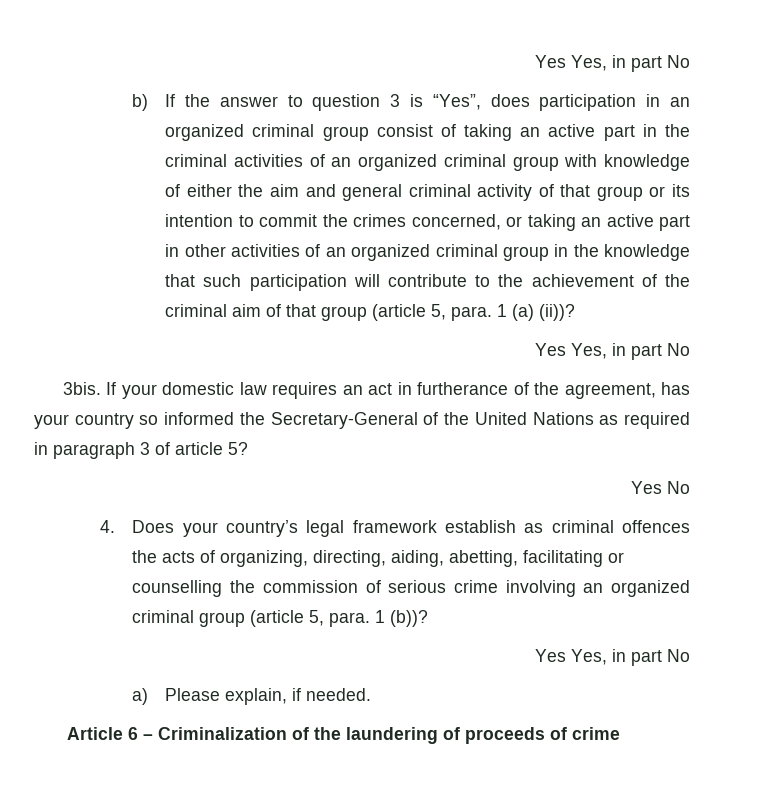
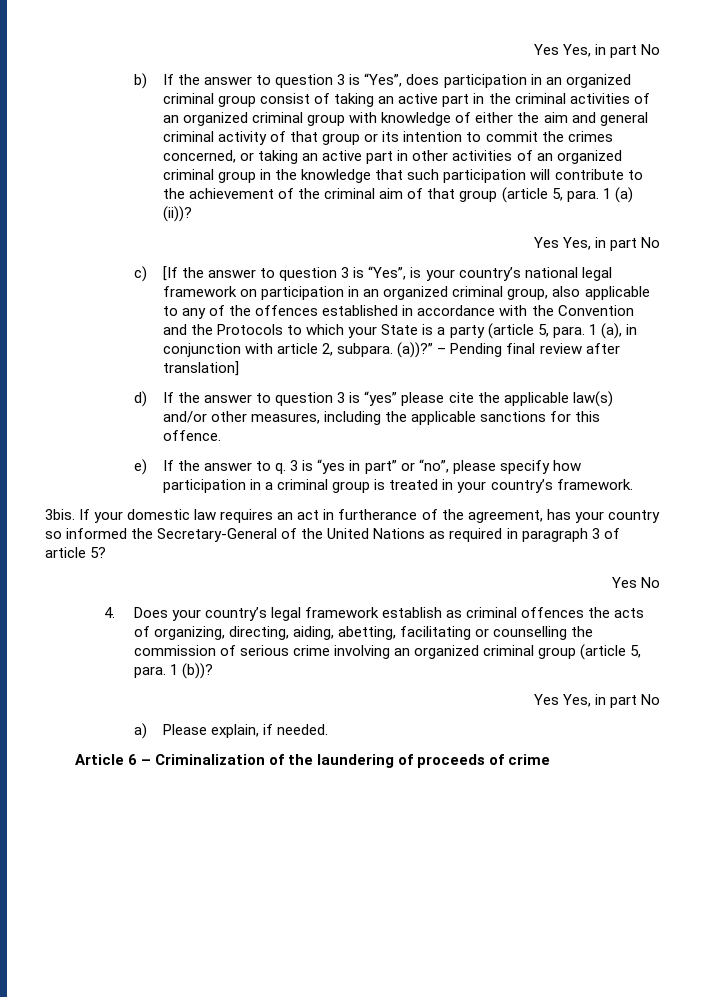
+ c) [If the answer to question 3 is “Yes”, is your country’s national legal framework on participation in an organized criminal group, also applicable to any of the offences established in accordance with the Convention and the Protocols to which your State is a party (article 5, para. 1 (a), in conjunction with article 2, subpara. (a))?” – Pending final review after translation]
+ d) If the answer to question 3 is “yes” please cite the applicable law(s) and/or other measures, including the applicable sanctions for this offence.
+ e) If the answer to q. 3 is “yes in part” or “no”, please specify how participation in a criminal group is treated in your country’s framework.

